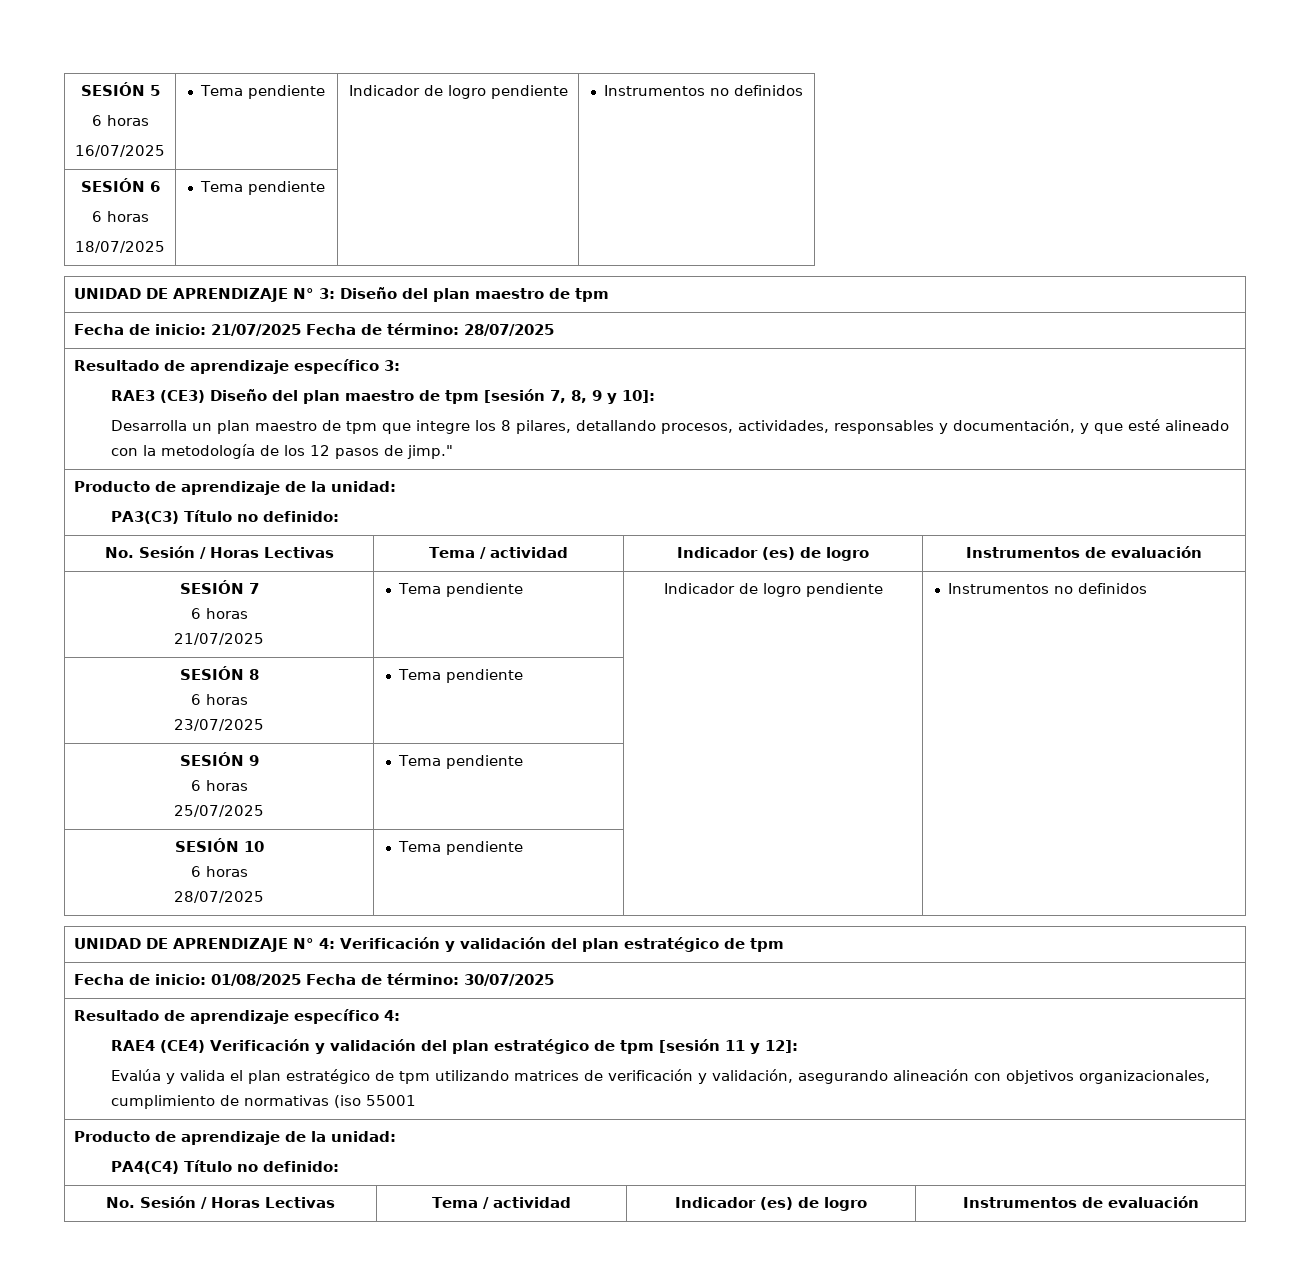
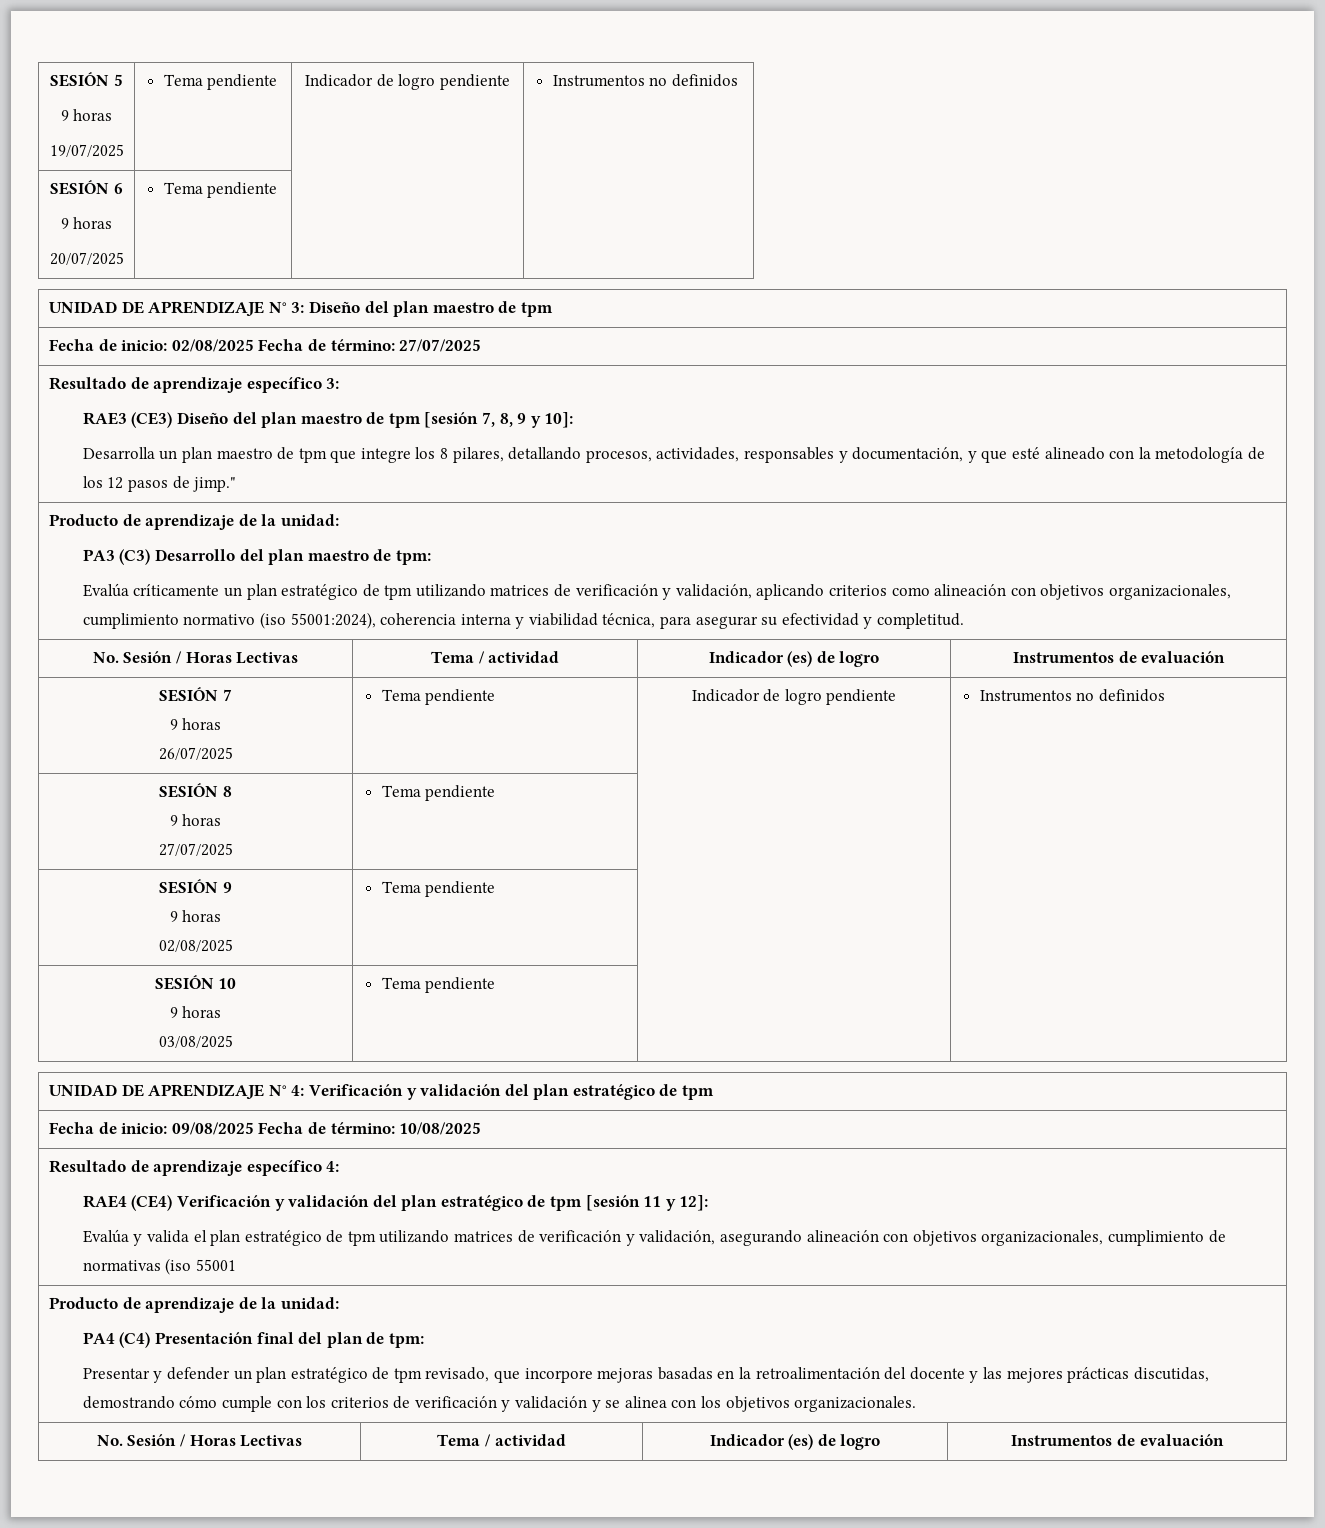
  SESIÓN 5
- 6 horas
- 16/07/2025 | Tema pendiente | Indicador de logro pendiente | Instrumentos no definidos
+ 9 horas
+ 19/07/2025 | Tema pendiente | Indicador de logro pendiente | Instrumentos no definidos
  SESIÓN 6
- 6 horas
- 18/07/2025 | Tema pendiente | |
+ 9 horas
+ 20/07/2025 | Tema pendiente | |
- Fecha de inicio: 21/07/2025 Fecha de término: 28/07/2025
+ Fecha de inicio: 02/08/2025 Fecha de término: 27/07/2025
- PA3(C3) Título no definido:
+ PA3 (C3) Desarrollo del plan maestro de tpm:
+ Evalúa críticamente un plan estratégico de tpm utilizando matrices de verificación y validación, aplicando criterios como alineación con objetivos organizacionales, cumplimiento normativo (iso 55001:2024), coherencia interna y viabilidad técnica, para asegurar su efectividad y completitud.
  SESIÓN 7
- 6 horas
- 21/07/2025 | Tema pendiente | Indicador de logro pendiente | Instrumentos no definidos
+ 9 horas
+ 26/07/2025 | Tema pendiente | Indicador de logro pendiente | Instrumentos no definidos
  SESIÓN 8
- 6 horas
- 23/07/2025 | Tema pendiente | |
+ 9 horas
+ 27/07/2025 | Tema pendiente | |
  SESIÓN 9
- 6 horas
- 25/07/2025 | Tema pendiente | |
+ 9 horas
+ 02/08/2025 | Tema pendiente | |
  SESIÓN 10
- 6 horas
- 28/07/2025 | Tema pendiente | |
+ 9 horas
+ 03/08/2025 | Tema pendiente | |
- Fecha de inicio: 01/08/2025 Fecha de término: 30/07/2025
+ Fecha de inicio: 09/08/2025 Fecha de término: 10/08/2025
- PA4(C4) Título no definido:
+ PA4 (C4) Presentación final del plan de tpm:
+ Presentar y defender un plan estratégico de tpm revisado, que incorpore mejoras basadas en la retroalimentación del docente y las mejores prácticas discutidas, demostrando cómo cumple con los criterios de verificación y validación y se alinea con los objetivos organizacionales.

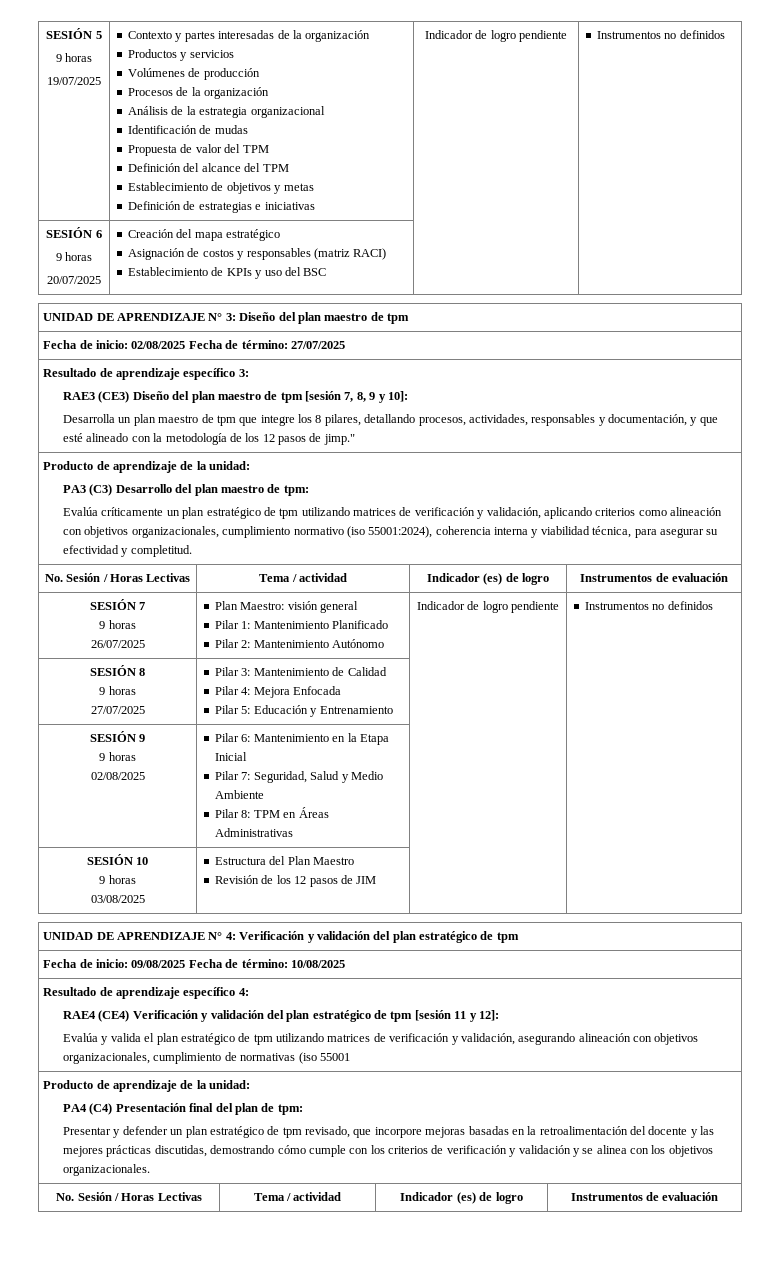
- 19/07/2025 | Tema pendiente
+ 19/07/2025 | Contexto y partes interesadas de la organización
+ Productos y servicios
+ Volúmenes de producción
+ Procesos de la organización
+ Análisis de la estrategia organizacional
+ Identificación de mudas
+ Propuesta de valor del TPM
+ Definición del alcance del TPM
+ Establecimiento de objetivos y metas
+ Definición de estrategias e iniciativas
  SESIÓN 6
  9 horas
- 20/07/2025 | Tema pendiente | |
+ 20/07/2025 | Creación del mapa estratégico
+ Asignación de costos y responsables (matriz RACI)
+ Establecimiento de KPIs y uso del BSC | |
  SESIÓN 7
  9 horas
- 26/07/2025 | Tema pendiente | Indicador de logro pendiente | Instrumentos no definidos
+ 26/07/2025 | Plan Maestro: visión general
+ Pilar 1: Mantenimiento Planificado
+ Pilar 2: Mantenimiento Autónomo | Indicador de logro pendiente | Instrumentos no definidos
  SESIÓN 8
  9 horas
- 27/07/2025 | Tema pendiente | |
+ 27/07/2025 | Pilar 3: Mantenimiento de Calidad
+ Pilar 4: Mejora Enfocada
+ Pilar 5: Educación y Entrenamiento | |
  SESIÓN 9
  9 horas
- 02/08/2025 | Tema pendiente | |
+ 02/08/2025 | Pilar 6: Mantenimiento en la Etapa Inicial
+ Pilar 7: Seguridad, Salud y Medio Ambiente
+ Pilar 8: TPM en Áreas Administrativas | |
  SESIÓN 10
  9 horas
- 03/08/2025 | Tema pendiente | |
+ 03/08/2025 | Estructura del Plan Maestro
+ Revisión de los 12 pasos de JIM | |

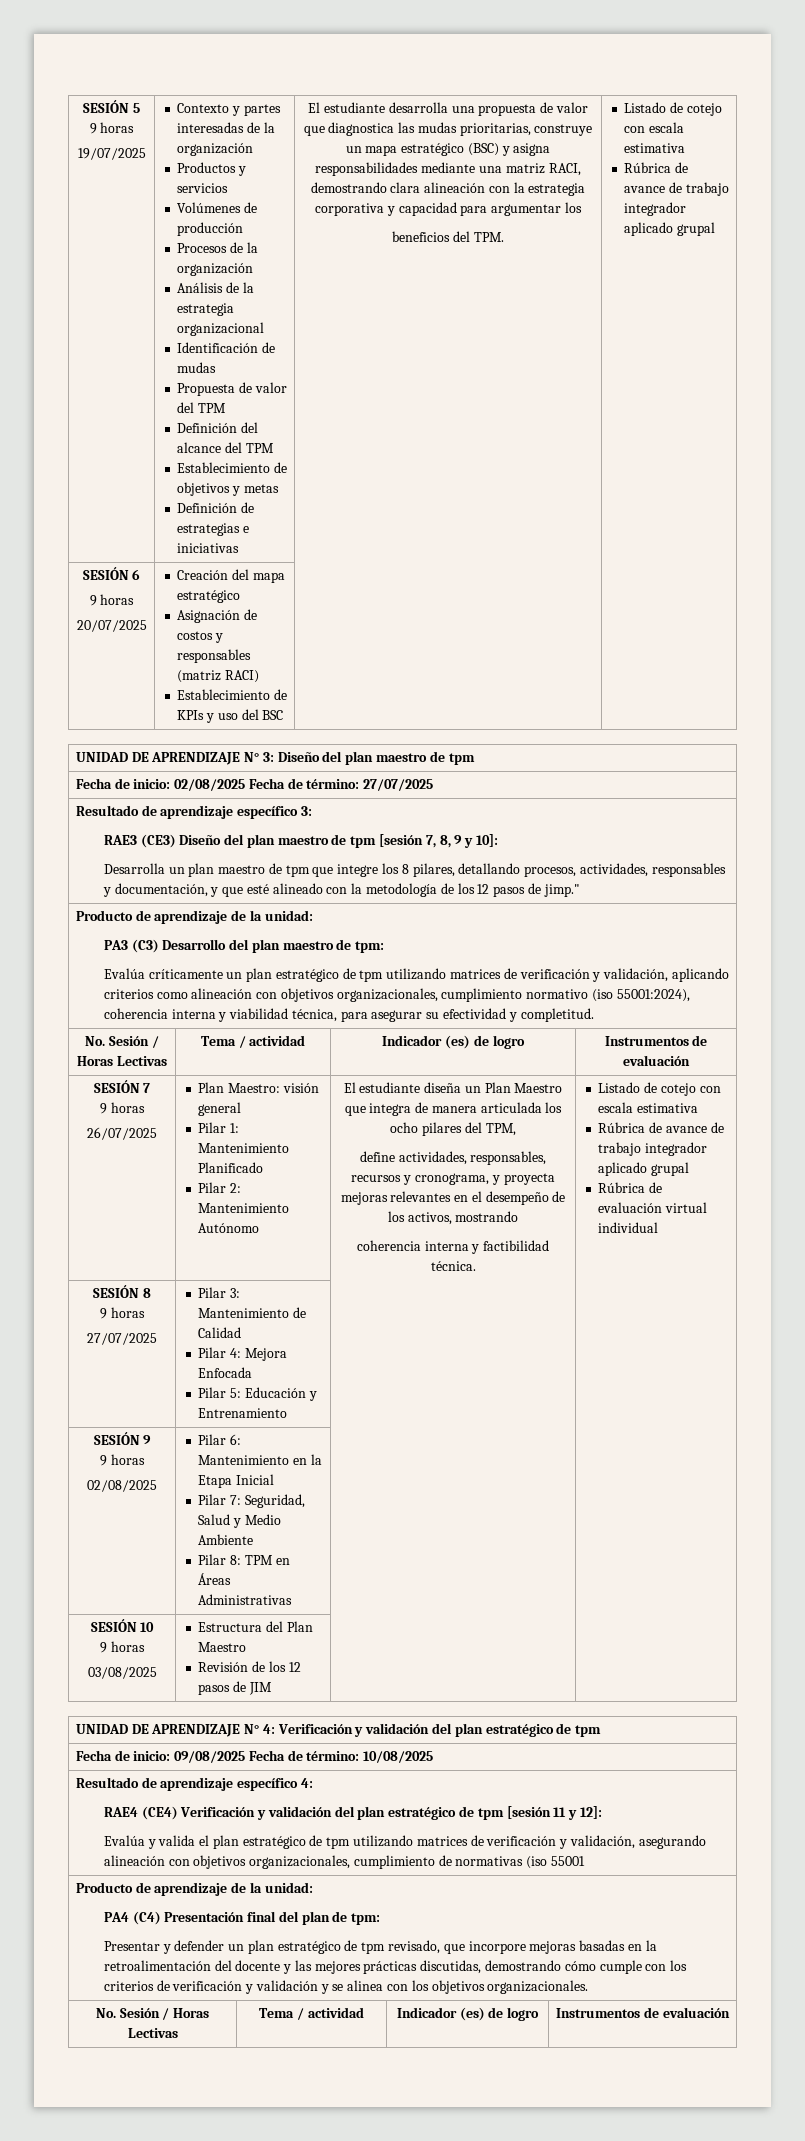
- Definición de estrategias e iniciativas | Indicador de logro pendiente | Instrumentos no definidos
+ Definición de estrategias e iniciativas | El estudiante desarrolla una propuesta de valor que diagnostica las mudas prioritarias, construye un mapa estratégico (BSC) y asigna responsabilidades mediante una matriz RACI, demostrando clara alineación con la estrategia corporativa y capacidad para argumentar los
+ beneficios del TPM. | Listado de cotejo con escala estimativa
+ Rúbrica de avance de trabajo integrador aplicado grupal
- Pilar 2: Mantenimiento Autónomo | Indicador de logro pendiente | Instrumentos no definidos
+ Pilar 2: Mantenimiento Autónomo | El estudiante diseña un Plan Maestro que integra de manera articulada los ocho pilares del TPM,
+ define actividades, responsables, recursos y cronograma, y proyecta mejoras relevantes en el desempeño de los activos, mostrando
+ coherencia interna y factibilidad técnica. | Listado de cotejo con escala estimativa
+ Rúbrica de avance de trabajo integrador aplicado grupal
+ Rúbrica de evaluación virtual individual

